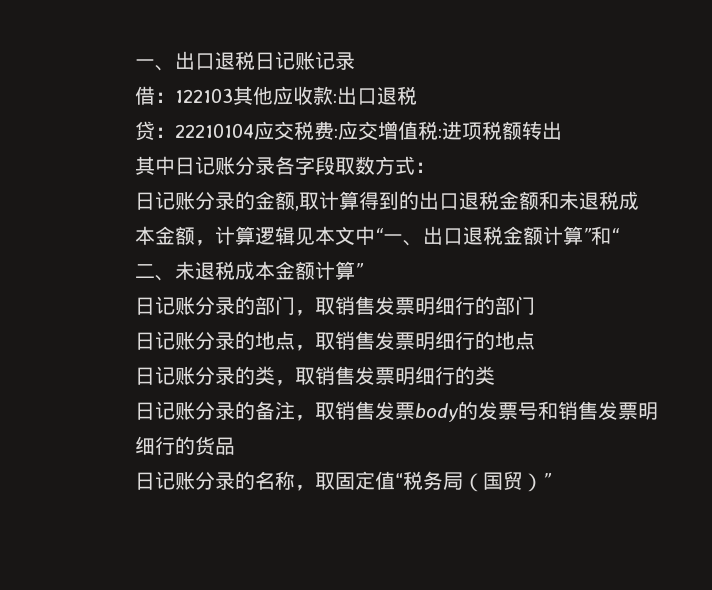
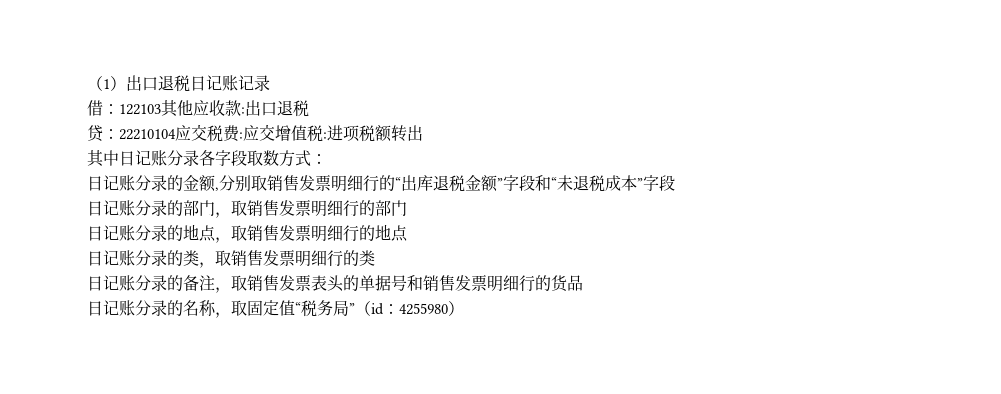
- 一、出口退税日记账记录
+ （1）出口退税日记账记录
- 日记账分录的金额,取计算得到的出口退税金额和未退税成本金额，计算逻辑见本文中“一、出口退税金额计算”和“二、未退税成本金额计算”
+ 日记账分录的金额,分别取销售发票明细行的“出库退税金额”字段和“未退税成本”字段
- 日记账分录的备注，取销售发票body的发票号和销售发票明细行的货品
+ 日记账分录的备注，取销售发票表头的单据号和销售发票明细行的货品
- 日记账分录的名称，取固定值“税务局（国贸）”
+ 日记账分录的名称，取固定值“税务局”（id：4255980）

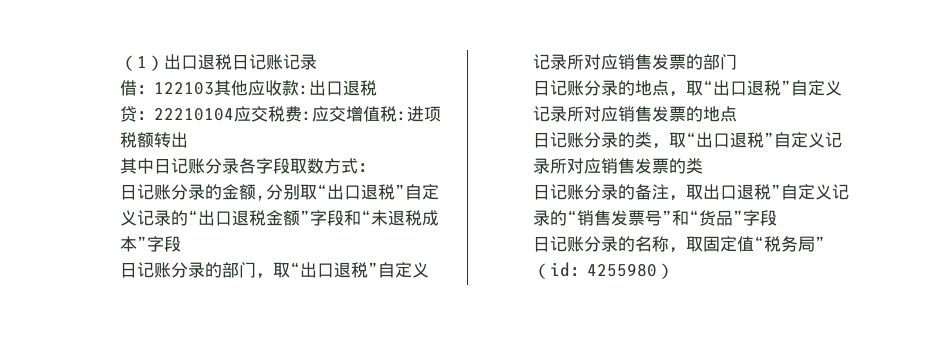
- 日记账分录的金额,分别取销售发票明细行的“出库退税金额”字段和“未退税成本”字段
+ 日记账分录的金额,分别取“出口退税”自定义记录的“出口退税金额”字段和“未退税成本”字段
- 日记账分录的部门，取销售发票明细行的部门
+ 日记账分录的部门，取“出口退税”自定义记录所对应销售发票的部门
- 日记账分录的地点，取销售发票明细行的地点
+ 日记账分录的地点，取“出口退税”自定义记录所对应销售发票的地点
- 日记账分录的类，取销售发票明细行的类
+ 日记账分录的类，取“出口退税”自定义记录所对应销售发票的类
- 日记账分录的备注，取销售发票表头的单据号和销售发票明细行的货品
+ 日记账分录的备注，取出口退税”自定义记录的“销售发票号”和“货品”字段

